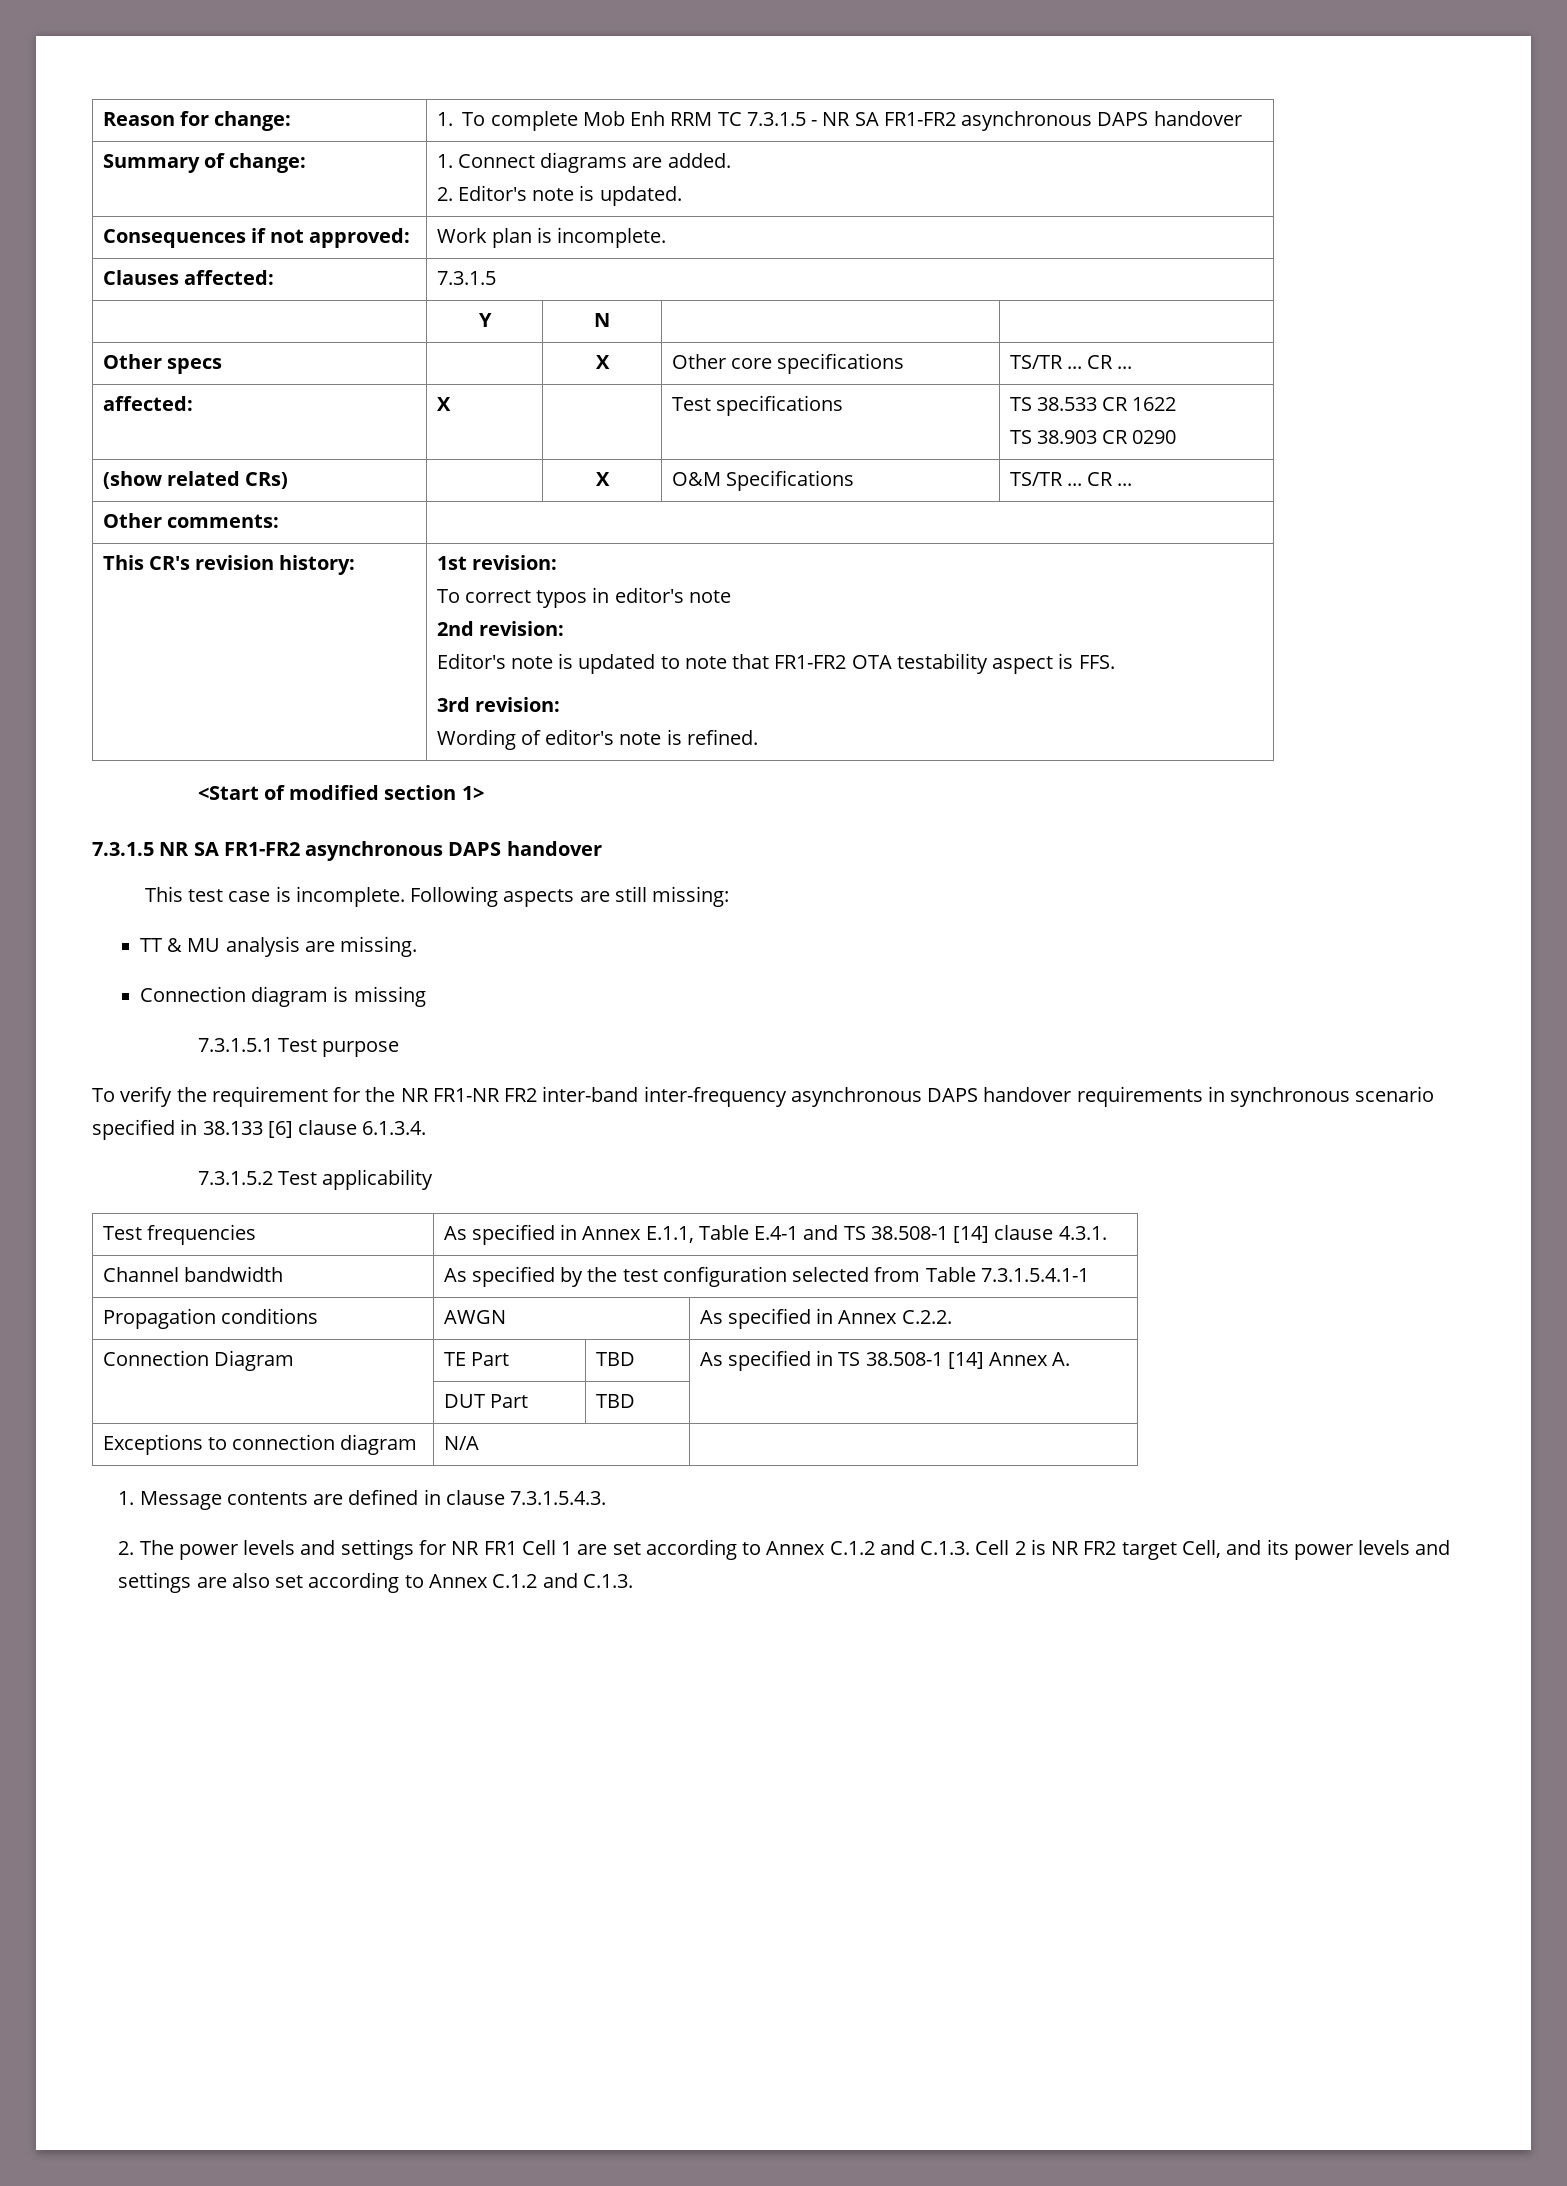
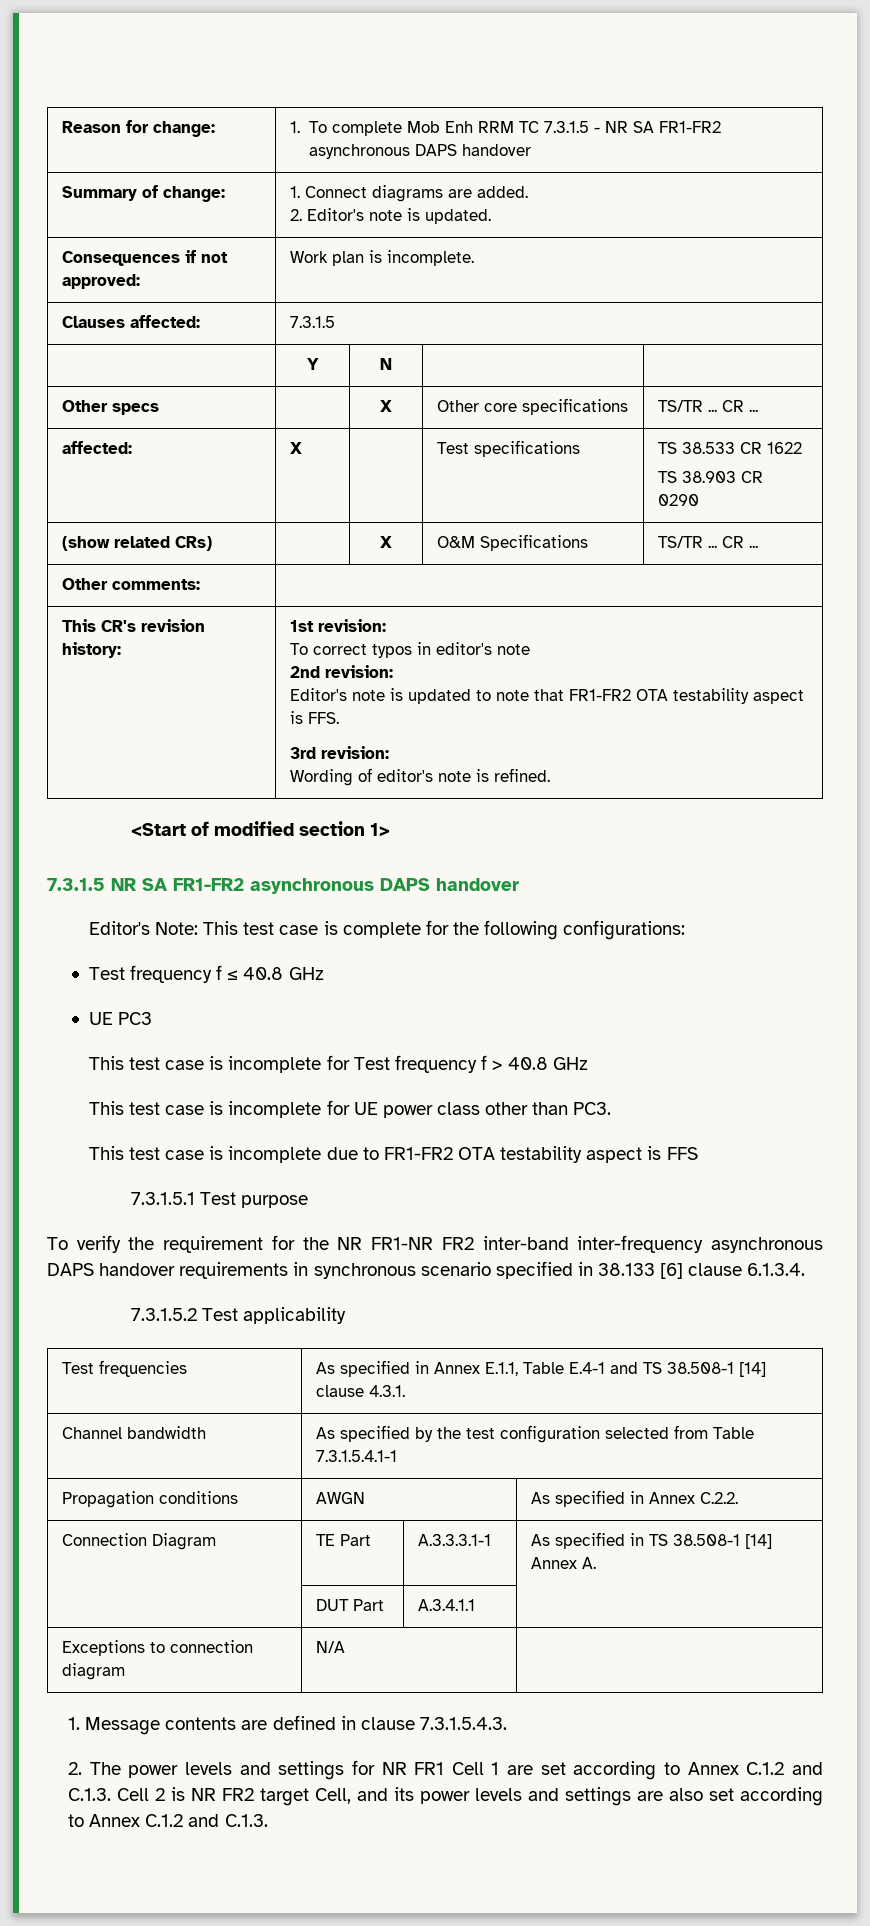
- This test case is incomplete. Following aspects are still missing:
- TT & MU analysis are missing.
- Connection diagram is missing
+ Editor's Note: This test case is complete for the following configurations:
+ Test frequency f ≤ 40.8 GHz
+ UE PC3
+ This test case is incomplete for Test frequency f > 40.8 GHz
+ This test case is incomplete for UE power class other than PC3.
+ This test case is incomplete due to FR1-FR2 OTA testability aspect is FFS
- Connection Diagram | TE Part | TBD | As specified in TS 38.508-1 [14] Annex A.
+ Connection Diagram | TE Part | A.3.3.3.1-1 | As specified in TS 38.508-1 [14] Annex A.
- | DUT Part | TBD |
+ | DUT Part | A.3.4.1.1 |

